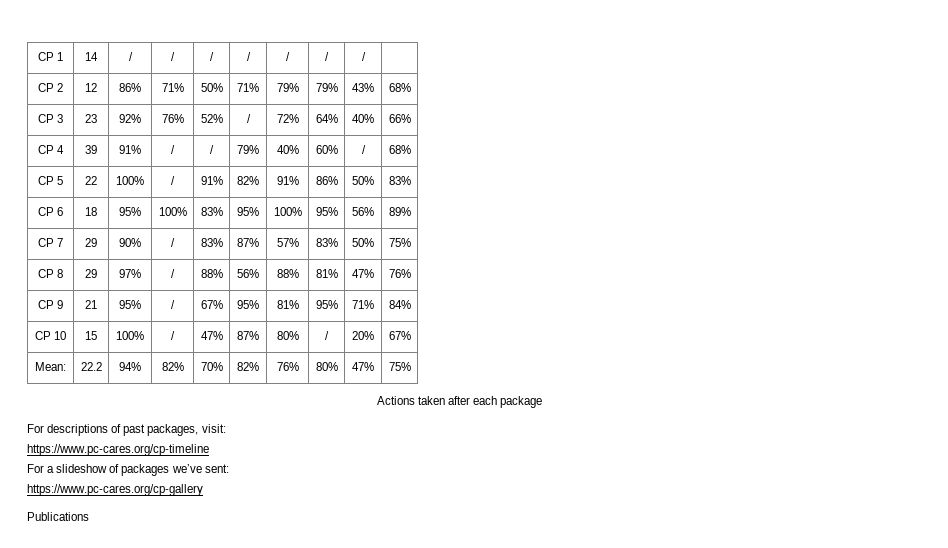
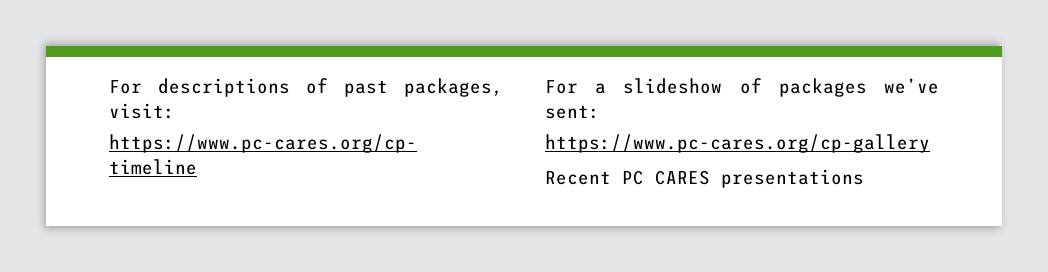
- CP 1 | 14 | / | / | / | / | / | / | / |
- CP 2 | 12 | 86% | 71% | 50% | 71% | 79% | 79% | 43% | 68%
- CP 3 | 23 | 92% | 76% | 52% | / | 72% | 64% | 40% | 66%
- CP 4 | 39 | 91% | / | / | 79% | 40% | 60% | / | 68%
- CP 5 | 22 | 100% | / | 91% | 82% | 91% | 86% | 50% | 83%
- CP 6 | 18 | 95% | 100% | 83% | 95% | 100% | 95% | 56% | 89%
- CP 7 | 29 | 90% | / | 83% | 87% | 57% | 83% | 50% | 75%
- CP 8 | 29 | 97% | / | 88% | 56% | 88% | 81% | 47% | 76%
- CP 9 | 21 | 95% | / | 67% | 95% | 81% | 95% | 71% | 84%
- CP 10 | 15 | 100% | / | 47% | 87% | 80% | / | 20% | 67%
- Mean: | 22.2 | 94% | 82% | 70% | 82% | 76% | 80% | 47% | 75%
- Actions taken after each package
- Publications
+ Recent PC CARES presentations

